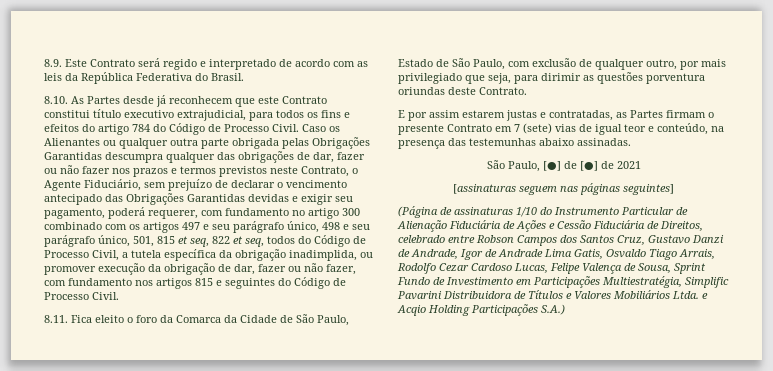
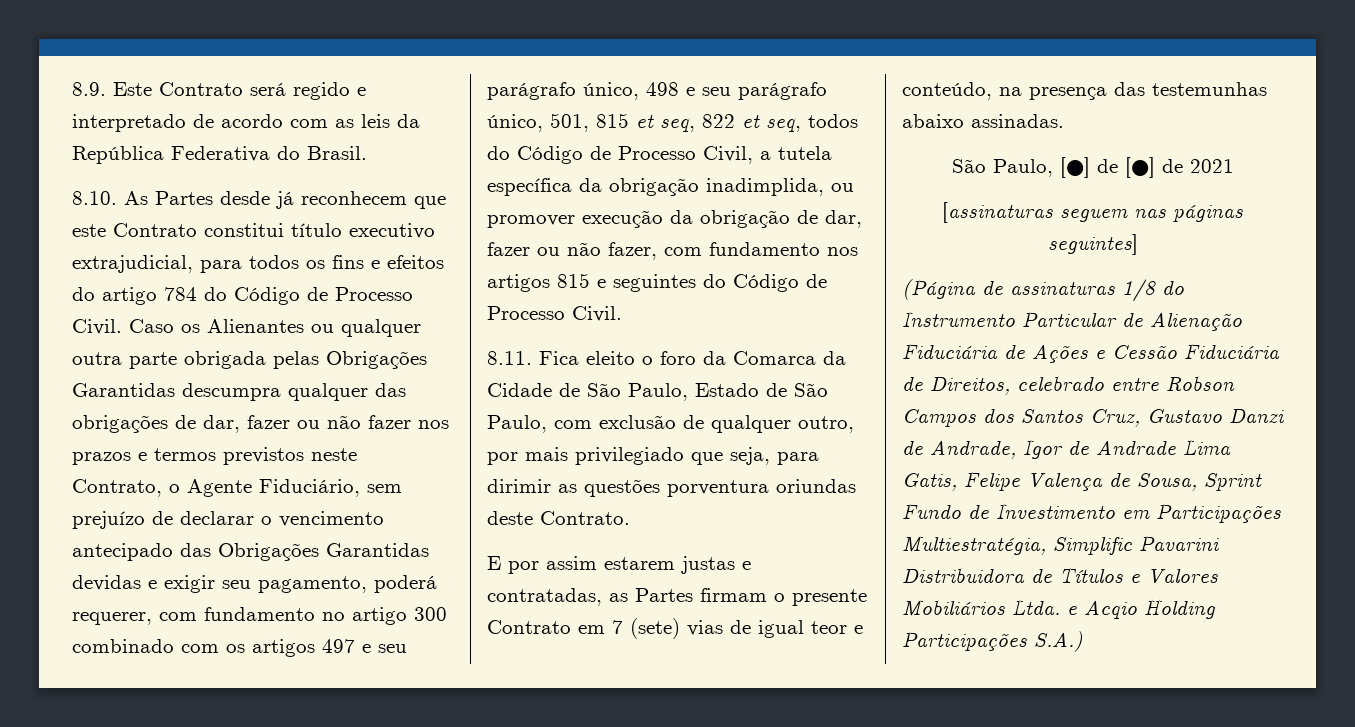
- (Página de assinaturas 1/10 do Instrumento Particular de Alienação Fiduciária de Ações e Cessão Fiduciária de Direitos, celebrado entre Robson Campos dos Santos Cruz, Gustavo Danzi de Andrade, Igor de Andrade Lima Gatis, Osvaldo Tiago Arrais, Rodolfo Cezar Cardoso Lucas, Felipe Valença de Sousa, Sprint Fundo de Investimento em Participações Multiestratégia, Simplific Pavarini Distribuidora de Títulos e Valores Mobiliários Ltda. e Acqio Holding Participações S.A.)
+ (Página de assinaturas 1/8 do Instrumento Particular de Alienação Fiduciária de Ações e Cessão Fiduciária de Direitos, celebrado entre Robson Campos dos Santos Cruz, Gustavo Danzi de Andrade, Igor de Andrade Lima Gatis, Felipe Valença de Sousa, Sprint Fundo de Investimento em Participações Multiestratégia, Simplific Pavarini Distribuidora de Títulos e Valores Mobiliários Ltda. e Acqio Holding Participações S.A.)

